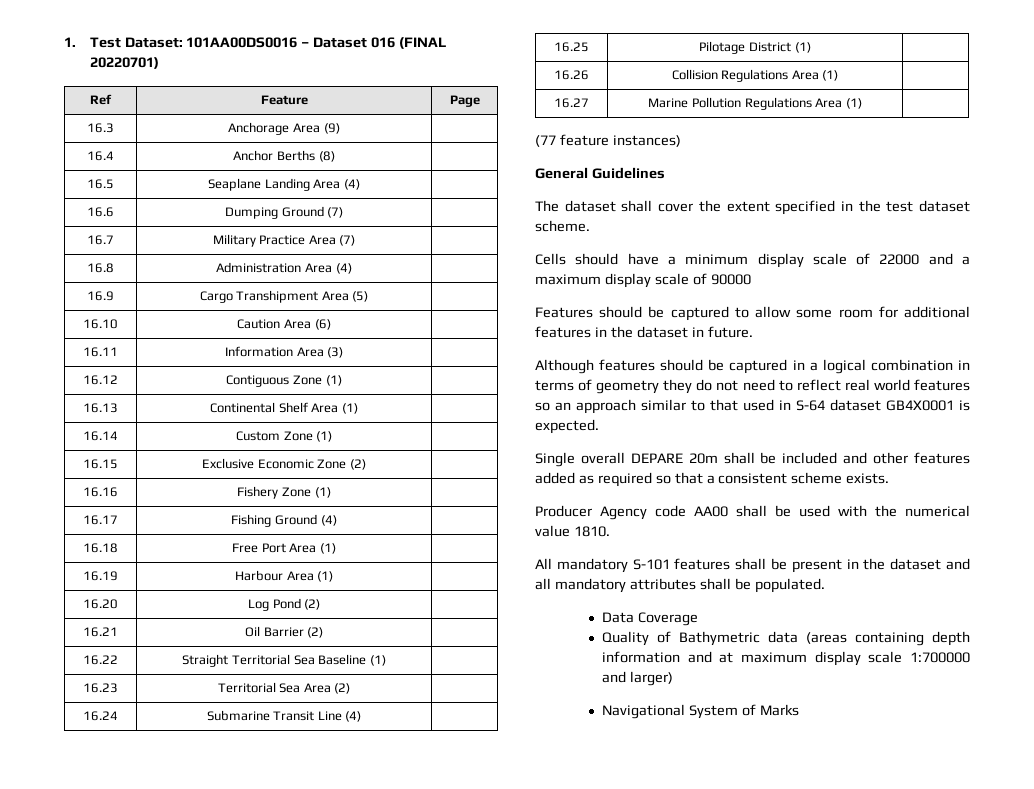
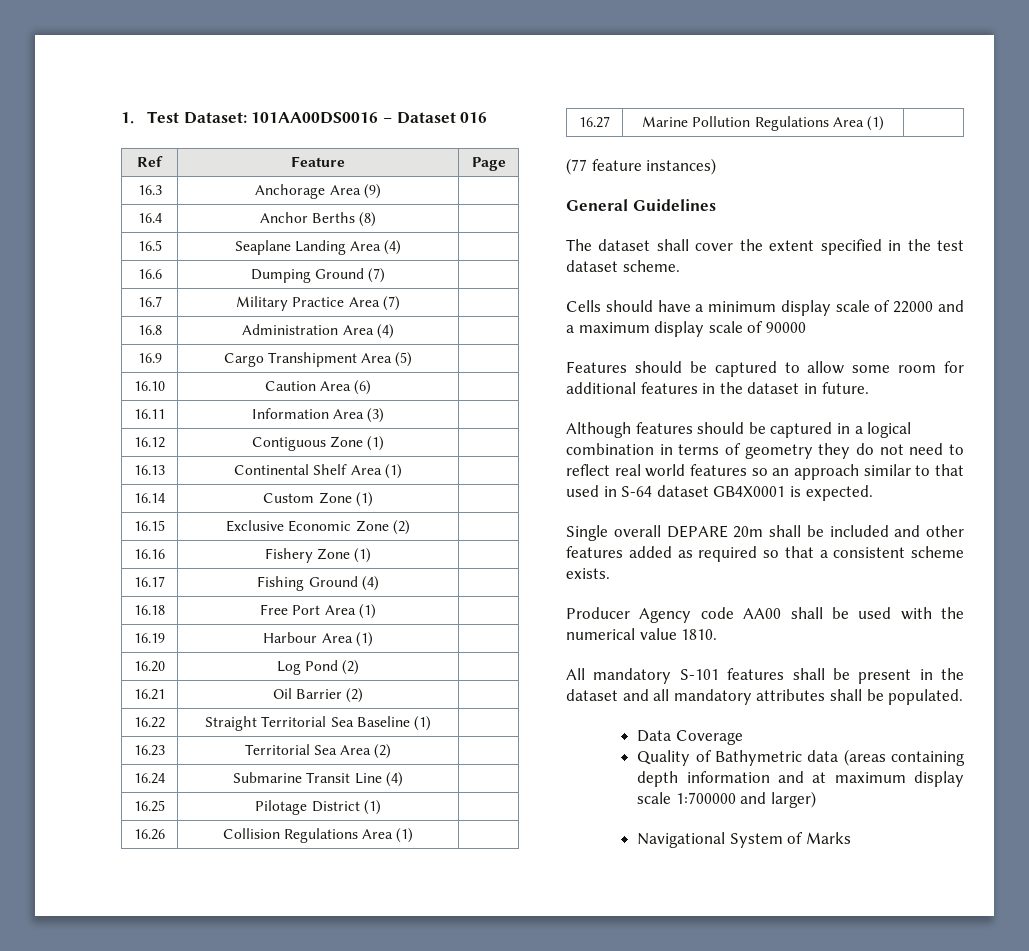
- 1. Test Dataset: 101AA00DS0016 – Dataset 016 (FINAL 20220701)
+ 1. Test Dataset: 101AA00DS0016 – Dataset 016

